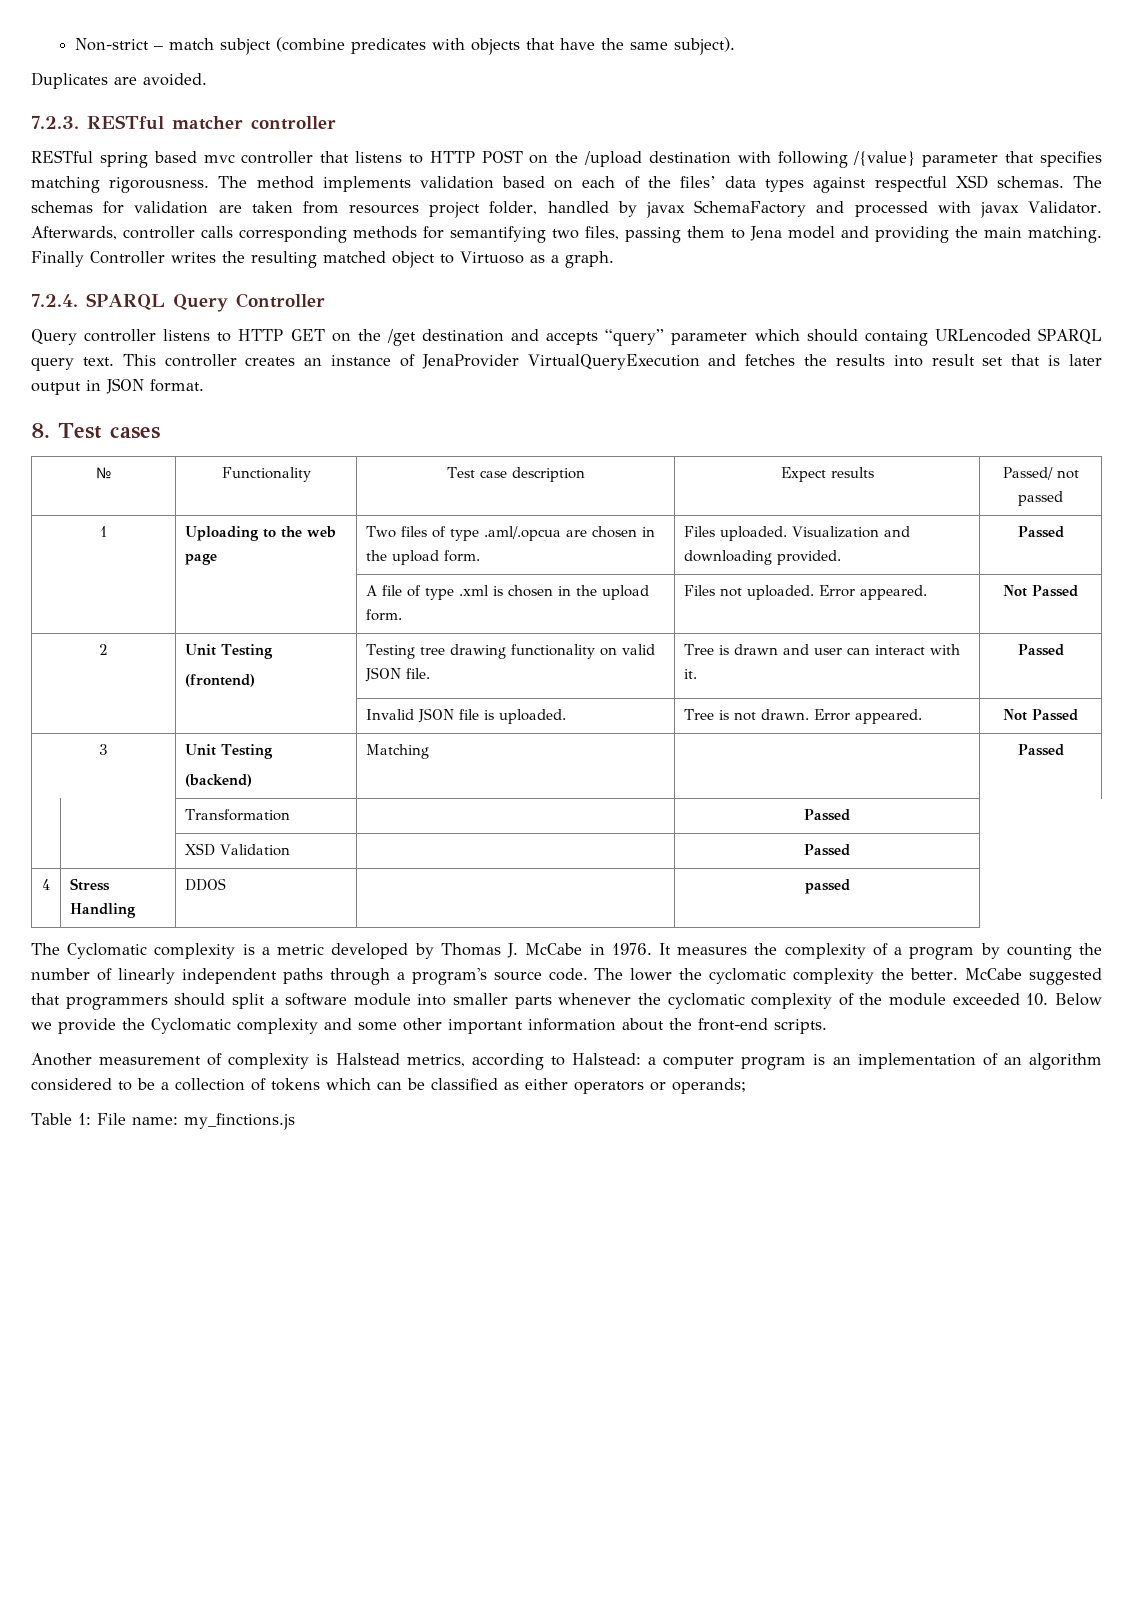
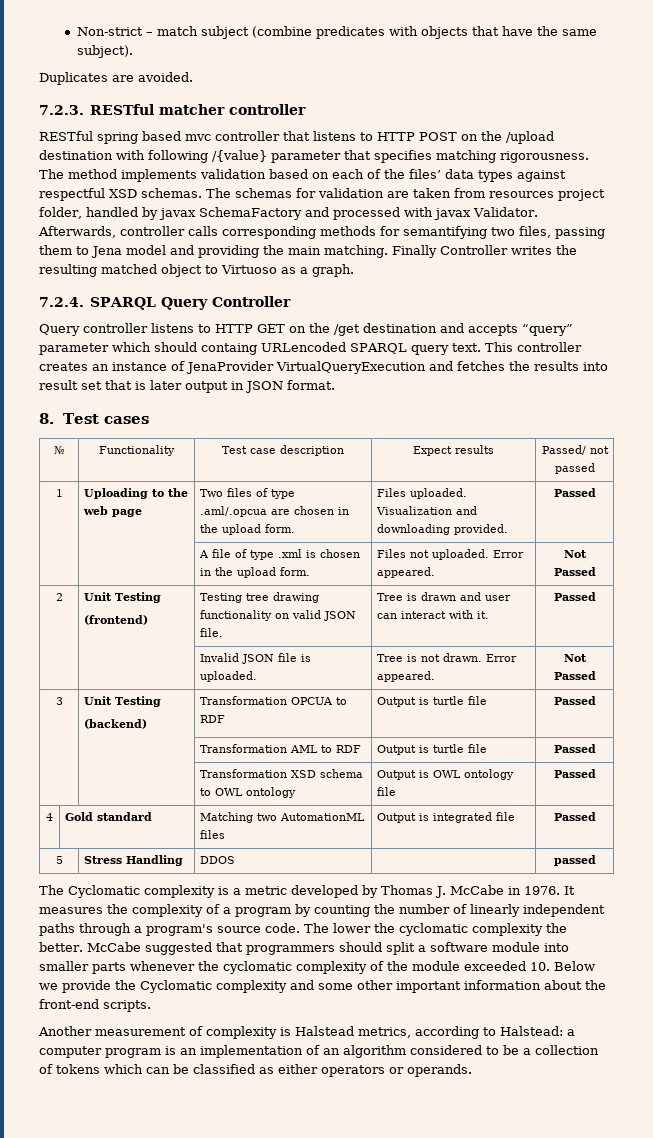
  3 | Unit Testing
- (backend) | Matching | | Passed
- | | Transformation | | Passed
- | | XSD Validation | | Passed
- 4 | Stress Handling | DDOS | | passed
+ (backend) | Transformation OPCUA to RDF | Output is turtle file | Passed
+ | | Transformation AML to RDF | Output is turtle file | Passed
+ | | Transformation XSD schema to OWL ontology | Output is OWL ontology file | Passed
+ 4 | Gold standard | Matching two AutomationML files | Output is integrated file | Passed
+ 5 | Stress Handling | DDOS | | passed
- Another measurement of complexity is Halstead metrics, according to Halstead: a computer program is an implementation of an algorithm considered to be a collection of tokens which can be classified as either operators or operands;
- Table 1: File name: my_finctions.js
+ Another measurement of complexity is Halstead metrics, according to Halstead: a computer program is an implementation of an algorithm considered to be a collection of tokens which can be classified as either operators or operands.

